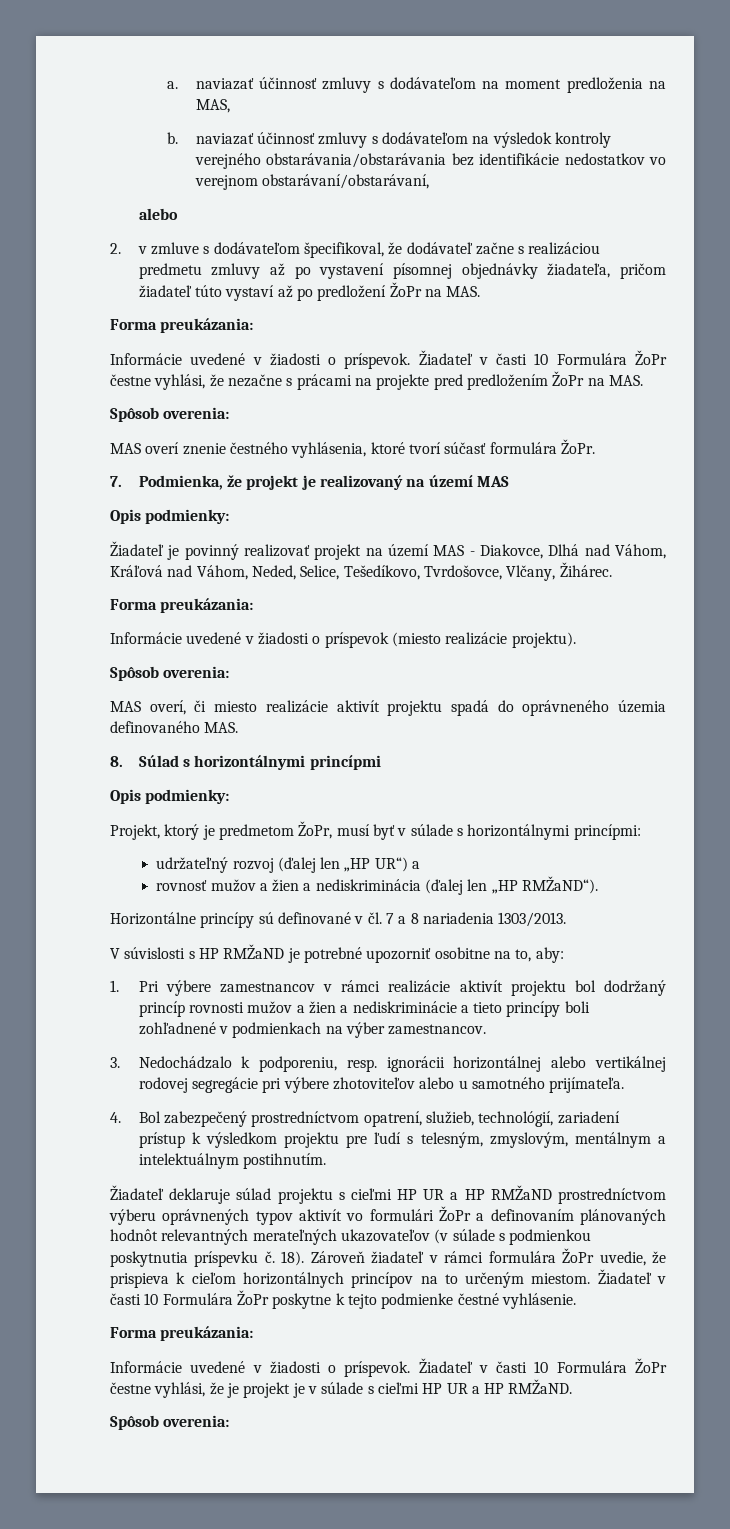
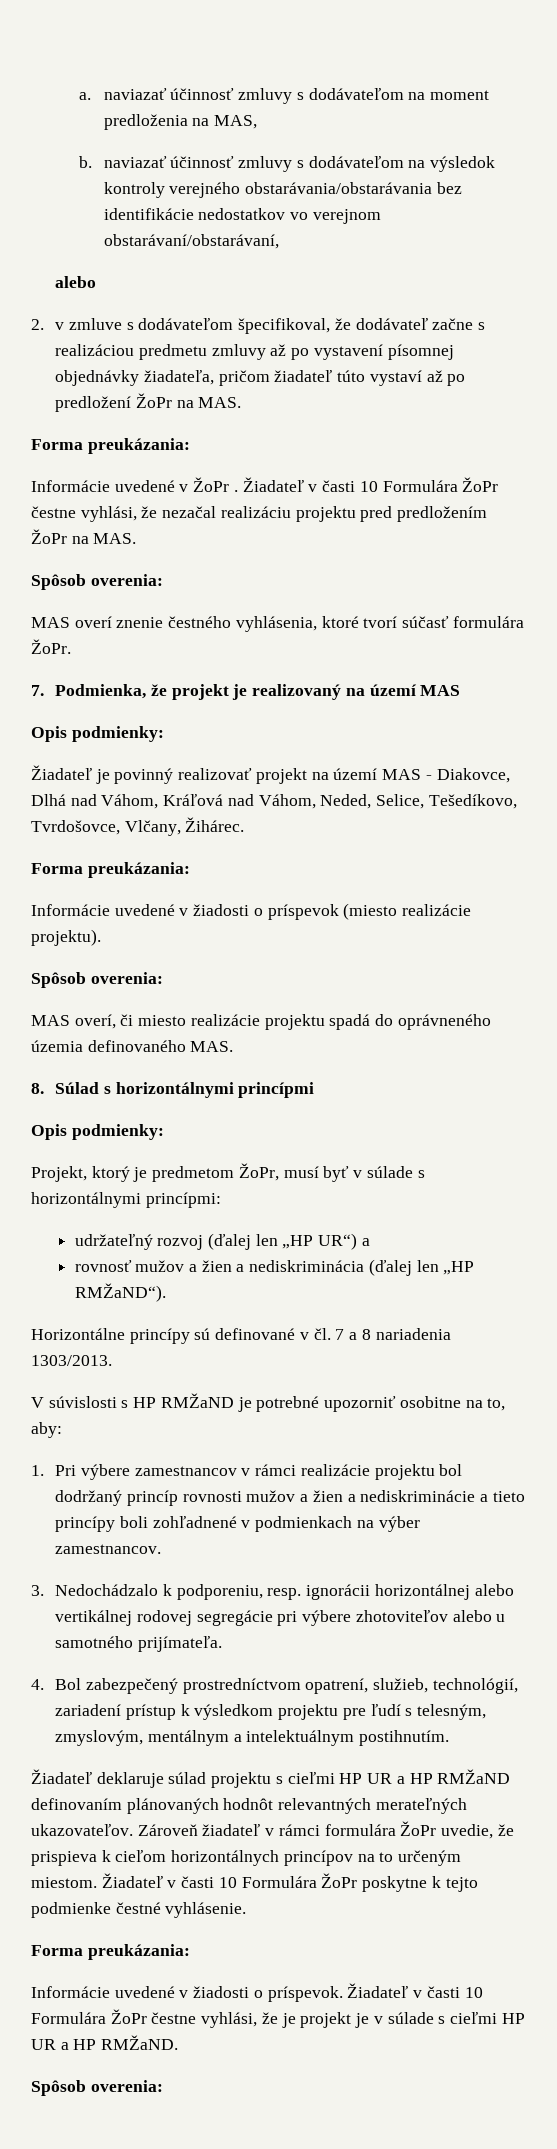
- Informácie uvedené v žiadosti o príspevok. Žiadateľ v časti 10 Formulára ŽoPr čestne vyhlási, že nezačne s prácami na projekte pred predložením ŽoPr na MAS.
+ Informácie uvedené v ŽoPr . Žiadateľ v časti 10 Formulára ŽoPr čestne vyhlási, že nezačal realizáciu projektu pred predložením ŽoPr na MAS.
- MAS overí, či miesto realizácie aktivít projektu spadá do oprávneného územia definovaného MAS.
+ MAS overí, či miesto realizácie projektu spadá do oprávneného územia definovaného MAS.
- 1. Pri výbere zamestnancov v rámci realizácie aktivít projektu bol dodržaný princíp rovnosti mužov a žien a nediskriminácie a tieto princípy boli zohľadnené v podmienkach na výber zamestnancov.
+ 1. Pri výbere zamestnancov v rámci realizácie projektu bol dodržaný princíp rovnosti mužov a žien a nediskriminácie a tieto princípy boli zohľadnené v podmienkach na výber zamestnancov.
- Žiadateľ deklaruje súlad projektu s cieľmi HP UR a HP RMŽaND prostredníctvom výberu oprávnených typov aktivít vo formulári ŽoPr a definovaním plánovaných hodnôt relevantných merateľných ukazovateľov (v súlade s podmienkou poskytnutia príspevku č. 18).
+ Žiadateľ deklaruje súlad projektu s cieľmi HP UR a HP RMŽaND definovaním plánovaných hodnôt relevantných merateľných ukazovateľov.

